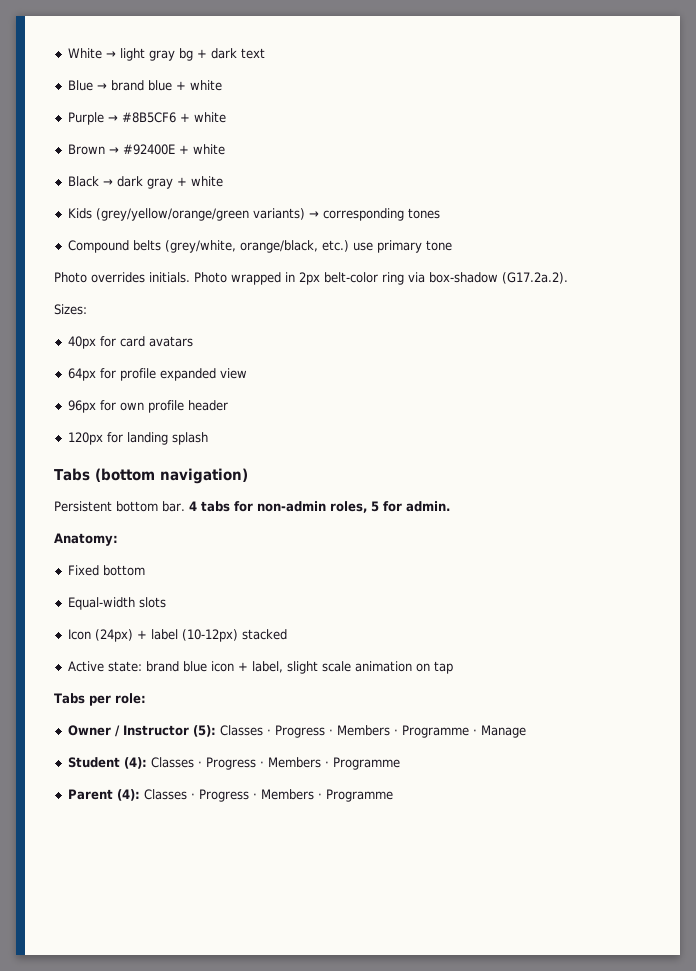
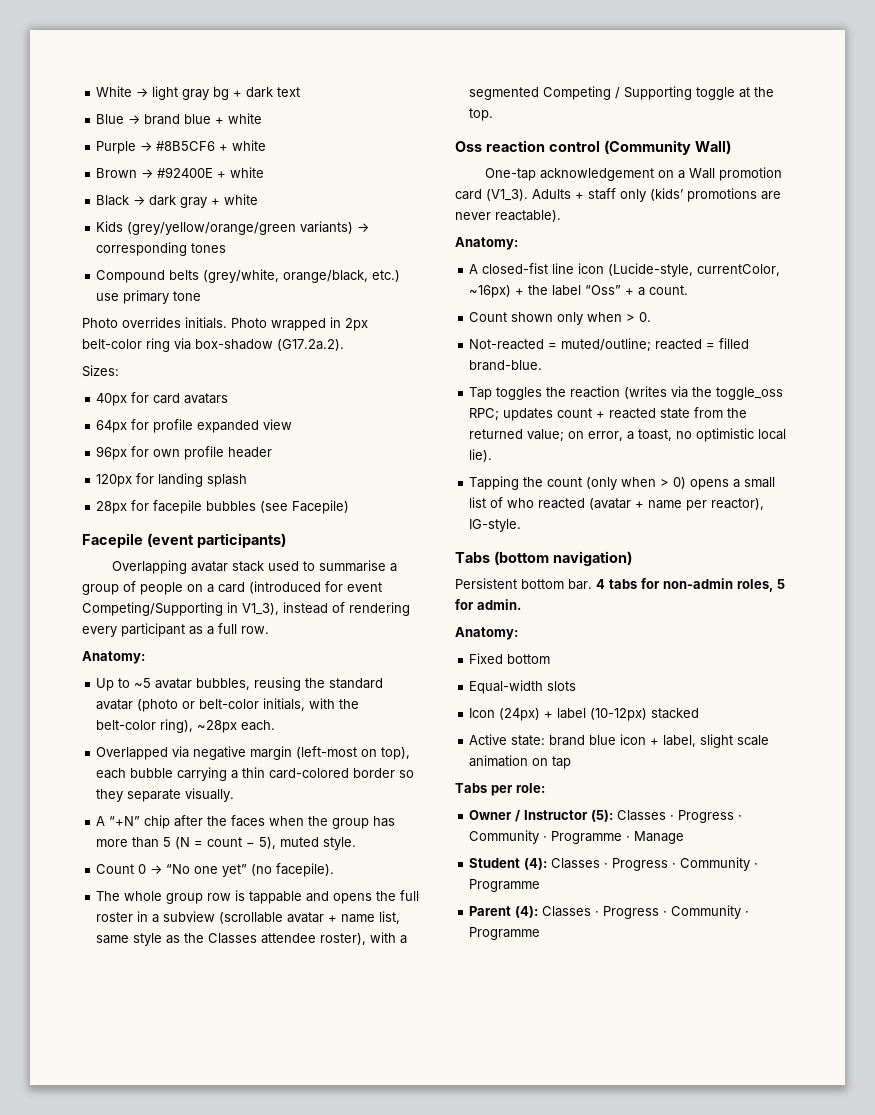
+ 28px for facepile bubbles (see Facepile)
+ Facepile (event participants)
+ Overlapping avatar stack used to summarise a group of people on a card (introduced for event Competing/Supporting in V1_3), instead of rendering every participant as a full row.
+ Anatomy:
+ Up to ~5 avatar bubbles, reusing the standard avatar (photo or belt-color initials, with the belt-color ring), ~28px each.
+ Overlapped via negative margin (left-most on top), each bubble carrying a thin card-colored border so they separate visually.
+ A “+N” chip after the faces when the group has more than 5 (N = count − 5), muted style.
+ Count 0 → “No one yet” (no facepile).
+ The whole group row is tappable and opens the full roster in a subview (scrollable avatar + name list, same style as the Classes attendee roster), with a segmented Competing / Supporting toggle at the top.
+ Oss reaction control (Community Wall)
+ One-tap acknowledgement on a Wall promotion card (V1_3). Adults + staff only (kids’ promotions are never reactable).
+ Anatomy:
+ A closed-fist line icon (Lucide-style, currentColor, ~16px) + the label “Oss” + a count.
+ Count shown only when > 0.
+ Not-reacted = muted/outline; reacted = filled brand-blue.
+ Tap toggles the reaction (writes via the toggle_oss RPC; updates count + reacted state from the returned value; on error, a toast, no optimistic local lie).
+ Tapping the count (only when > 0) opens a small list of who reacted (avatar + name per reactor), IG-style.
- Owner / Instructor (5): Classes · Progress · Members · Programme · Manage
+ Owner / Instructor (5): Classes · Progress · Community · Programme · Manage
- Student (4): Classes · Progress · Members · Programme
+ Student (4): Classes · Progress · Community · Programme
- Parent (4): Classes · Progress · Members · Programme
+ Parent (4): Classes · Progress · Community · Programme

